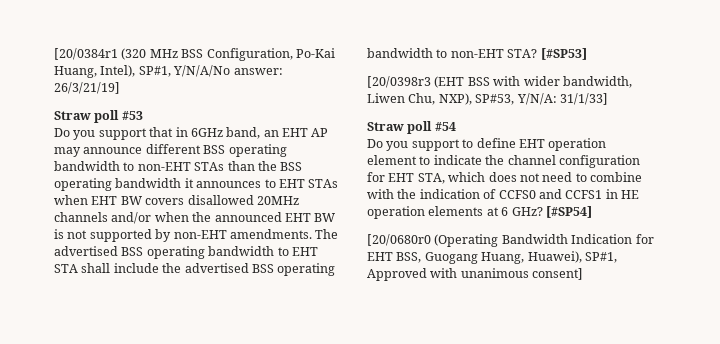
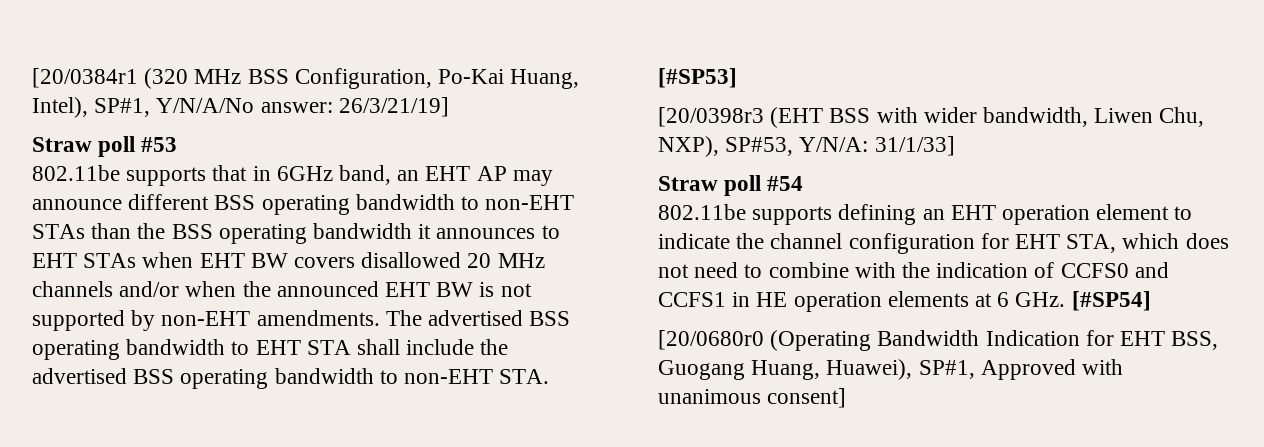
- Do you support that in 6GHz band, an EHT AP may announce different BSS operating bandwidth to non-EHT STAs than the BSS operating bandwidth it announces to EHT STAs when EHT BW covers disallowed 20MHz channels and/or when the announced EHT BW is not supported by non-EHT amendments.
+ 802.11be supports that in 6GHz band, an EHT AP may announce different BSS operating bandwidth to non-EHT STAs than the BSS operating bandwidth it announces to EHT STAs when EHT BW covers disallowed 20 MHz channels and/or when the announced EHT BW is not supported by non-EHT amendments.
- The advertised BSS operating bandwidth to EHT STA shall include the advertised BSS operating bandwidth to non-EHT STA? [#SP53]
+ The advertised BSS operating bandwidth to EHT STA shall include the advertised BSS operating bandwidth to non-EHT STA. [#SP53]
- Do you support to define EHT operation element to indicate the channel configuration for EHT STA, which does not need to combine with the indication of CCFS0 and CCFS1 in HE operation elements at 6 GHz? [#SP54]
+ 802.11be supports defining an EHT operation element to indicate the channel configuration for EHT STA, which does not need to combine with the indication of CCFS0 and CCFS1 in HE operation elements at 6 GHz. [#SP54]

